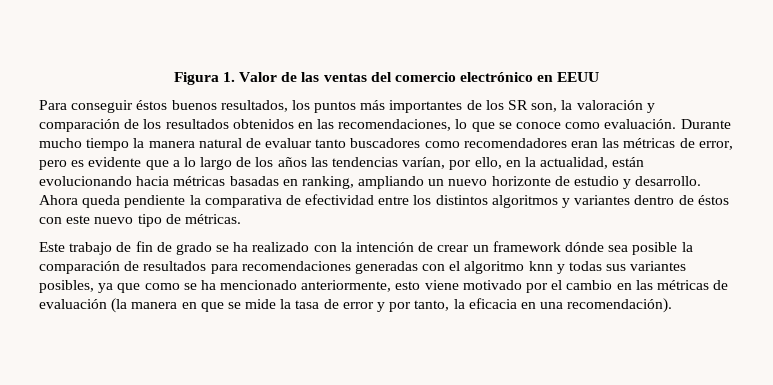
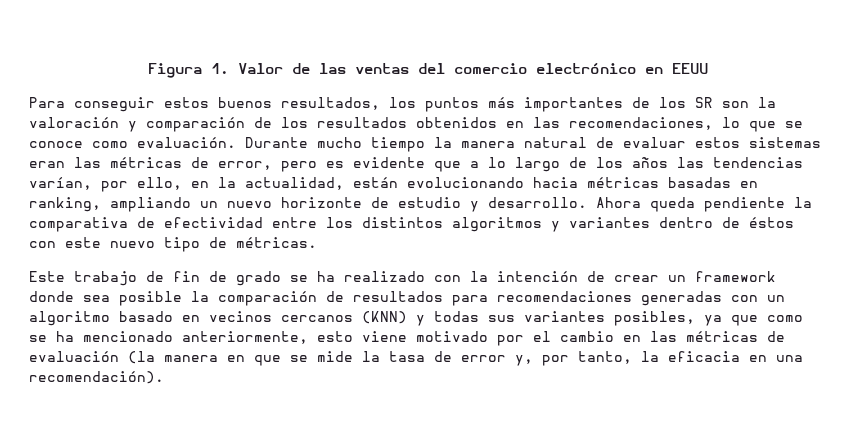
- Para conseguir éstos buenos resultados, los puntos más importantes de los SR son, la valoración y comparación de los resultados obtenidos en las recomendaciones, lo que se conoce como evaluación.
+ Para conseguir estos buenos resultados, los puntos más importantes de los SR son la valoración y comparación de los resultados obtenidos en las recomendaciones, lo que se conoce como evaluación.
- Durante mucho tiempo la manera natural de evaluar tanto buscadores como recomendadores eran las métricas de error, pero es evidente que a lo largo de los años las tendencias varían, por ello, en la actualidad, están evolucionando hacia métricas basadas en ranking, ampliando un nuevo horizonte de estudio y desarrollo.
+ Durante mucho tiempo la manera natural de evaluar estos sistemas eran las métricas de error, pero es evidente que a lo largo de los años las tendencias varían, por ello, en la actualidad, están evolucionando hacia métricas basadas en ranking, ampliando un nuevo horizonte de estudio y desarrollo.
- Este trabajo de fin de grado se ha realizado con la intención de crear un framework dónde sea posible la comparación de resultados para recomendaciones generadas con el algoritmo knn y todas sus variantes posibles, ya que como se ha mencionado anteriormente, esto viene motivado por el cambio en las métricas de evaluación (la manera en que se mide la tasa de error y por tanto, la eficacia en una recomendación).
+ Este trabajo de fin de grado se ha realizado con la intención de crear un framework donde sea posible la comparación de resultados para recomendaciones generadas con un algoritmo basado en vecinos cercanos (KNN) y todas sus variantes posibles, ya que como se ha mencionado anteriormente, esto viene motivado por el cambio en las métricas de evaluación (la manera en que se mide la tasa de error y, por tanto, la eficacia en una recomendación).

